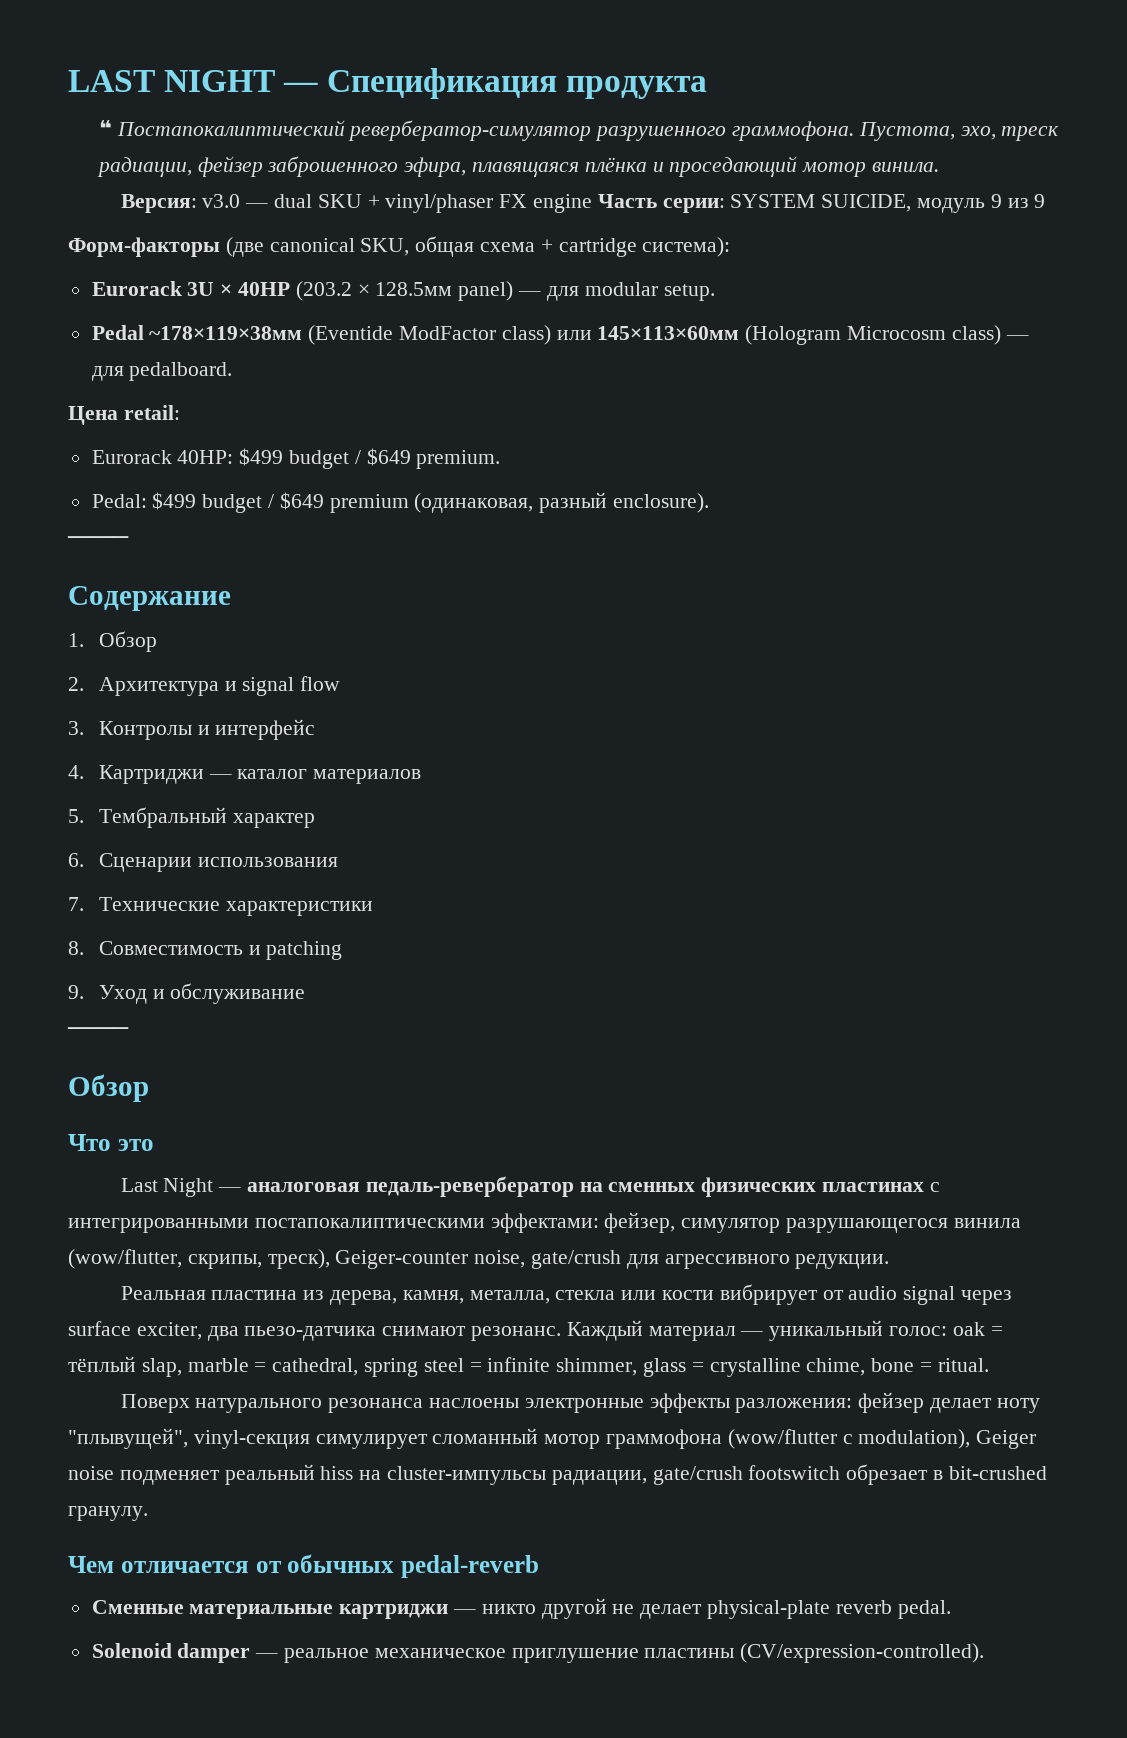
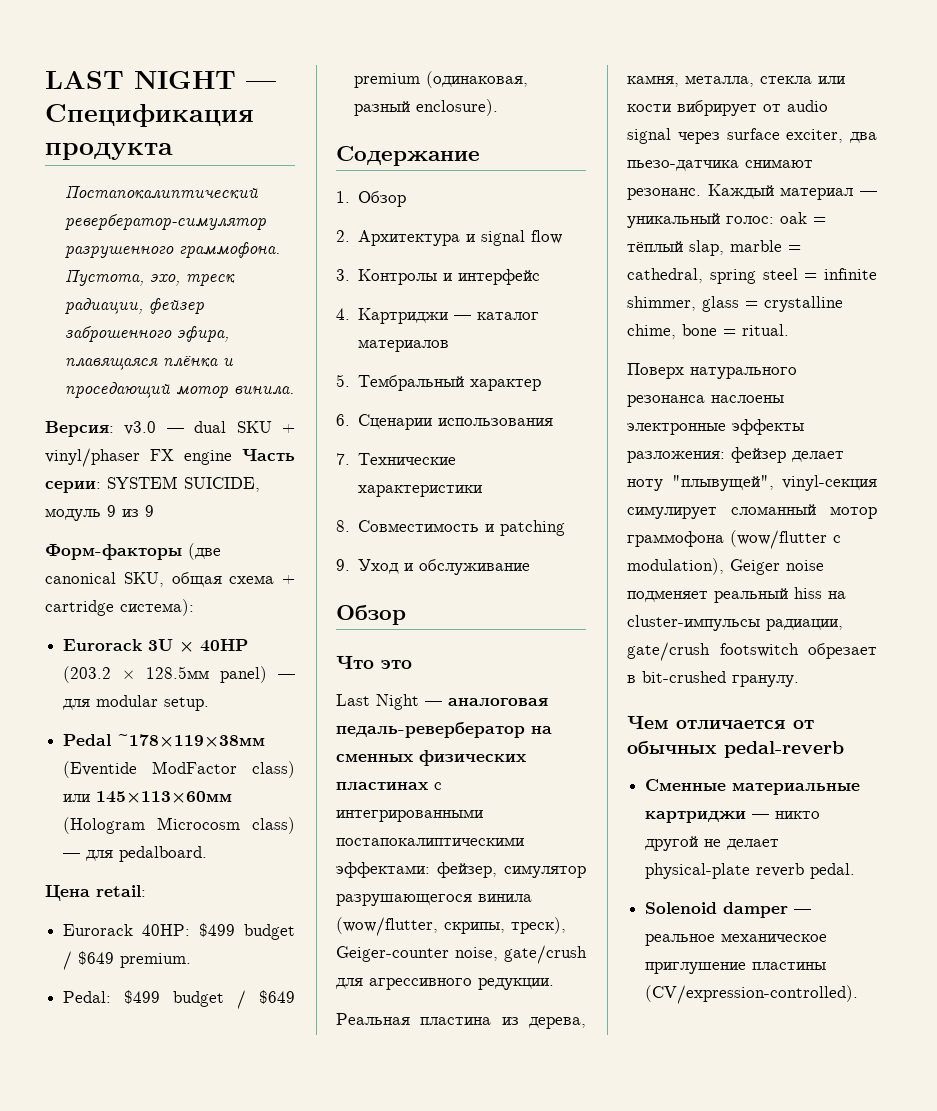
- ❝ Постапокалиптический ревербератор-симулятор разрушенного граммофона.
+ Постапокалиптический ревербератор-симулятор разрушенного граммофона.
  Pedal: $499 budget / $649 premium (одинаковая, разный enclosure).
- ────
  9. Уход и обслуживание
- ────

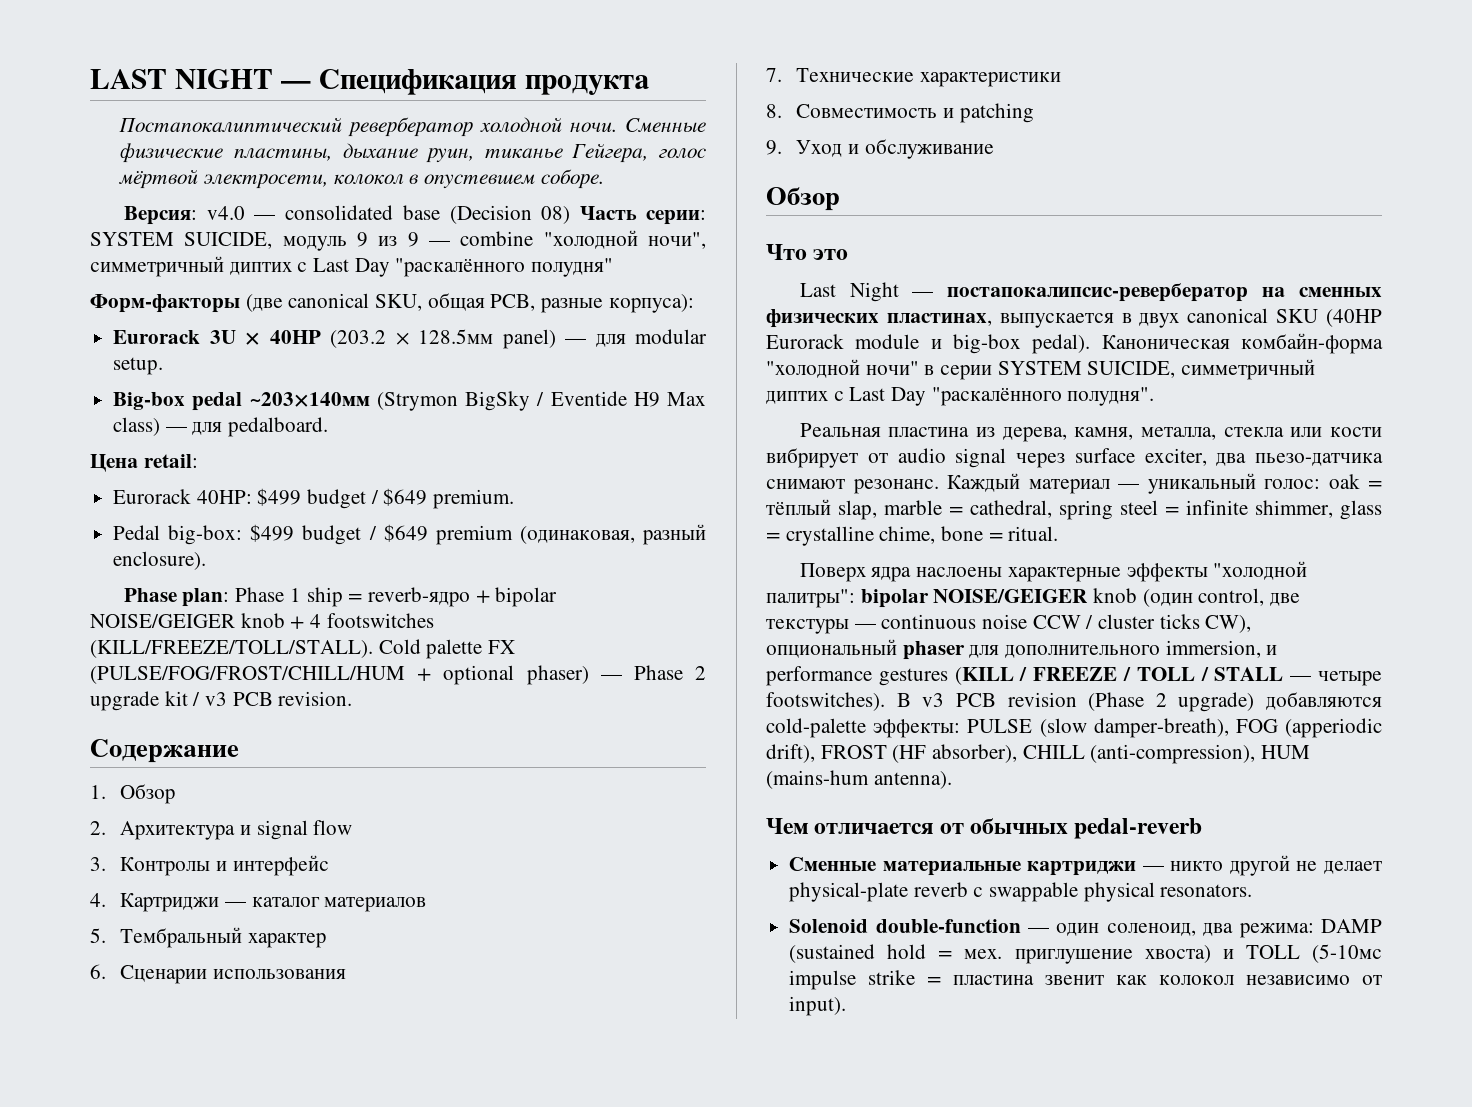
- Постапокалиптический ревербератор-симулятор разрушенного граммофона. Пустота, эхо, треск радиации, фейзер заброшенного эфира, плавящаяся плёнка и проседающий мотор винила.
- Версия: v3.0 — dual SKU + vinyl/phaser FX engine Часть серии: SYSTEM SUICIDE, модуль 9 из 9
+ Постапокалиптический ревербератор холодной ночи. Сменные физические пластины, дыхание руин, тиканье Гейгера, голос мёртвой электросети, колокол в опустевшем соборе.
+ Версия: v4.0 — consolidated base (Decision 08) Часть серии: SYSTEM SUICIDE, модуль 9 из 9 — combine "холодной ночи", симметричный диптих с Last Day "раскалённого полудня"
- Форм-факторы (две canonical SKU, общая схема + cartridge система):
+ Форм-факторы (две canonical SKU, общая PCB, разные корпуса):
- Pedal ~178×119×38мм (Eventide ModFactor class) или 145×113×60мм (Hologram Microcosm class) — для pedalboard.
+ Big-box pedal ~203×140мм (Strymon BigSky / Eventide H9 Max class) — для pedalboard.
- Pedal: $499 budget / $649 premium (одинаковая, разный enclosure).
+ Pedal big-box: $499 budget / $649 premium (одинаковая, разный enclosure).
+ Phase plan: Phase 1 ship = reverb-ядро + bipolar NOISE/GEIGER knob + 4 footswitches (KILL/FREEZE/TOLL/STALL). Cold palette FX (PULSE/FOG/FROST/CHILL/HUM + optional phaser) — Phase 2 upgrade kit / v3 PCB revision.
- Last Night — аналоговая педаль-ревербератор на сменных физических пластинах с интегрированными постапокалиптическими эффектами: фейзер, симулятор разрушающегося винила (wow/flutter, скрипы, треск), Geiger-counter noise, gate/crush для агрессивного редукции.
+ Last Night — постапокалипсис-ревербератор на сменных физических пластинах, выпускается в двух canonical SKU (40HP Eurorack module и big-box pedal). Каноническая комбайн-форма "холодной ночи" в серии SYSTEM SUICIDE, симметричный диптих с Last Day "раскалённого полудня".
- Поверх натурального резонанса наслоены электронные эффекты разложения: фейзер делает ноту "плывущей", vinyl-секция симулирует сломанный мотор граммофона (wow/flutter с modulation), Geiger noise подменяет реальный hiss на cluster-импульсы радиации, gate/crush footswitch обрезает в bit-crushed гранулу.
+ Поверх ядра наслоены характерные эффекты "холодной палитры": bipolar NOISE/GEIGER knob (один control, две текстуры — continuous noise CCW / cluster ticks CW), опциональный phaser для дополнительного immersion, и performance gestures (KILL / FREEZE / TOLL / STALL — четыре footswitches). В v3 PCB revision (Phase 2 upgrade) добавляются cold-palette эффекты: PULSE (slow damper-breath), FOG (apperiodic drift), FROST (HF absorber), CHILL (anti-compression), HUM (mains-hum antenna).
- Сменные материальные картриджи — никто другой не делает physical-plate reverb pedal.
- Solenoid damper — реальное механическое приглушение пластины (CV/expression-controlled).
+ Сменные материальные картриджи — никто другой не делает physical-plate reverb с swappable physical resonators.
+ Solenoid double-function — один соленоид, два режима: DAMP (sustained hold = мех. приглушение хвоста) и TOLL (5-10мс impulse strike = пластина звенит как колокол независимо от input).

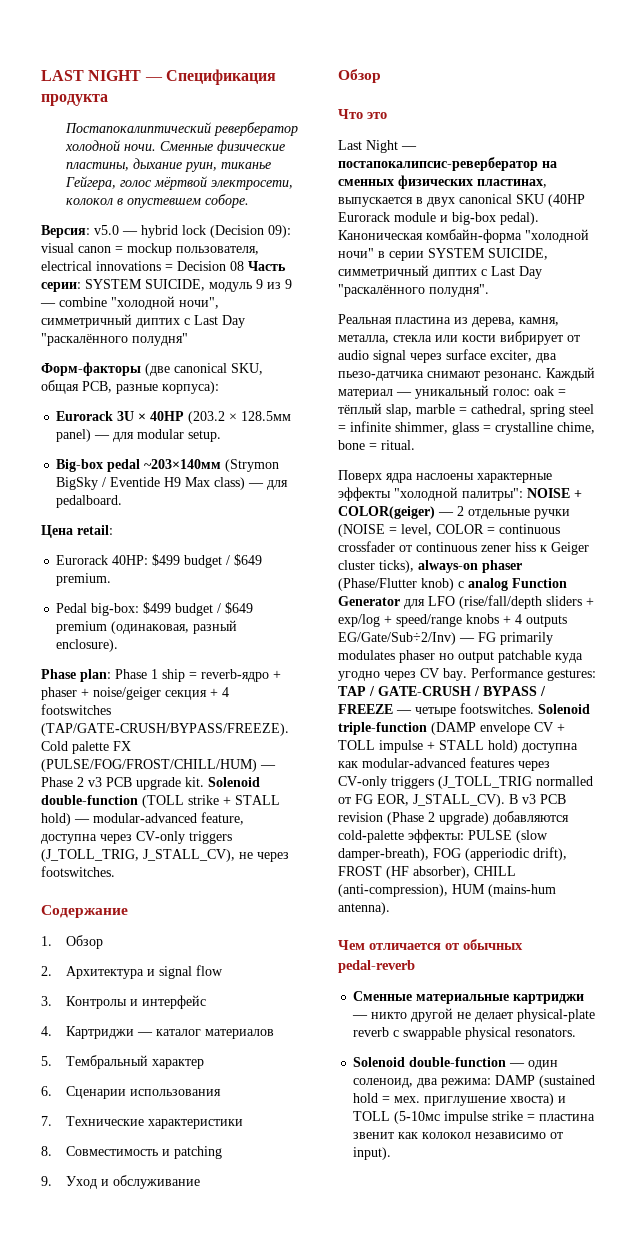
- Версия: v4.0 — consolidated base (Decision 08) Часть серии: SYSTEM SUICIDE, модуль 9 из 9 — combine "холодной ночи", симметричный диптих с Last Day "раскалённого полудня"
+ Версия: v5.0 — hybrid lock (Decision 09): visual canon = mockup пользователя, electrical innovations = Decision 08 Часть серии: SYSTEM SUICIDE, модуль 9 из 9 — combine "холодной ночи", симметричный диптих с Last Day "раскалённого полудня"
- Phase plan: Phase 1 ship = reverb-ядро + bipolar NOISE/GEIGER knob + 4 footswitches (KILL/FREEZE/TOLL/STALL).
+ Phase plan: Phase 1 ship = reverb-ядро + phaser + noise/geiger секция + 4 footswitches (TAP/GATE-CRUSH/BYPASS/FREEZE).
- Cold palette FX (PULSE/FOG/FROST/CHILL/HUM + optional phaser) — Phase 2 upgrade kit / v3 PCB revision.
+ Cold palette FX (PULSE/FOG/FROST/CHILL/HUM) — Phase 2 v3 PCB upgrade kit. Solenoid double-function (TOLL strike + STALL hold) — modular-advanced feature, доступна через CV-only triggers (J_TOLL_TRIG, J_STALL_CV), не через footswitches.
- Поверх ядра наслоены характерные эффекты "холодной палитры": bipolar NOISE/GEIGER knob (один control, две текстуры — continuous noise CCW / cluster ticks CW), опциональный phaser для дополнительного immersion, и performance gestures (KILL / FREEZE / TOLL / STALL — четыре footswitches).
+ Поверх ядра наслоены характерные эффекты "холодной палитры": NOISE + COLOR(geiger) — 2 отдельные ручки (NOISE = level, COLOR = continuous crossfader от continuous zener hiss к Geiger cluster ticks), always-on phaser (Phase/Flutter knob) с analog Function Generator для LFO (rise/fall/depth sliders + exp/log + speed/range knobs + 4 outputs EG/Gate/Sub÷2/Inv) — FG primarily modulates phaser но output patchable куда угодно через CV bay. Performance gestures: TAP / GATE-CRUSH / BYPASS / FREEZE — четыре footswitches. Solenoid triple-function (DAMP envelope CV + TOLL impulse + STALL hold) доступна как modular-advanced features через CV-only triggers (J_TOLL_TRIG normalled от FG EOR, J_STALL_CV).

